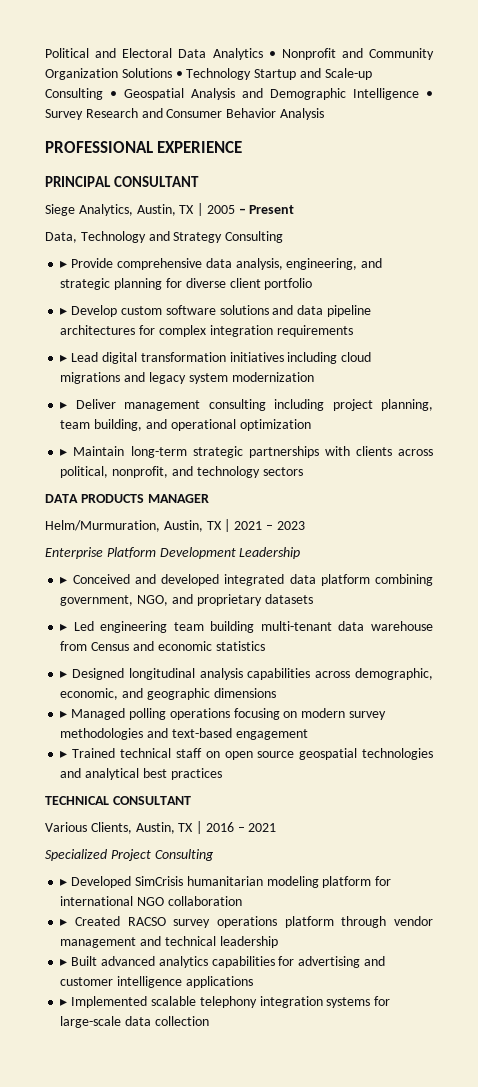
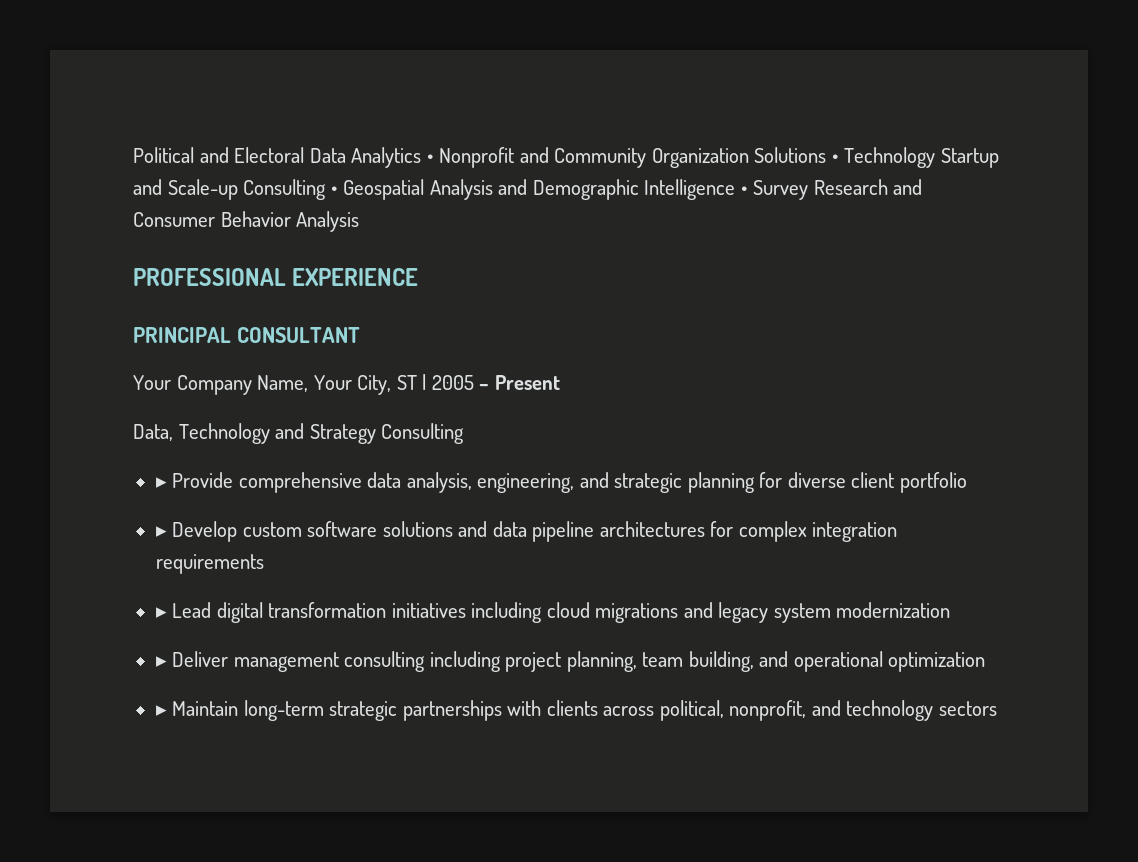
- Siege Analytics, Austin, TX | 2005 – Present
+ Your Company Name, Your City, ST | 2005 – Present
- DATA PRODUCTS MANAGER
- Helm/Murmuration, Austin, TX | 2021 – 2023
- Enterprise Platform Development Leadership
- ▸ Conceived and developed integrated data platform combining government, NGO, and proprietary datasets
- ▸ Led engineering team building multi-tenant data warehouse from Census and economic statistics
- ▸ Designed longitudinal analysis capabilities across demographic, economic, and geographic dimensions
- ▸ Managed polling operations focusing on modern survey methodologies and text-based engagement
- ▸ Trained technical staff on open source geospatial technologies and analytical best practices
- TECHNICAL CONSULTANT
- Various Clients, Austin, TX | 2016 – 2021
- Specialized Project Consulting
- ▸ Developed SimCrisis humanitarian modeling platform for international NGO collaboration
- ▸ Created RACSO survey operations platform through vendor management and technical leadership
- ▸ Built advanced analytics capabilities for advertising and customer intelligence applications
- ▸ Implemented scalable telephony integration systems for large-scale data collection

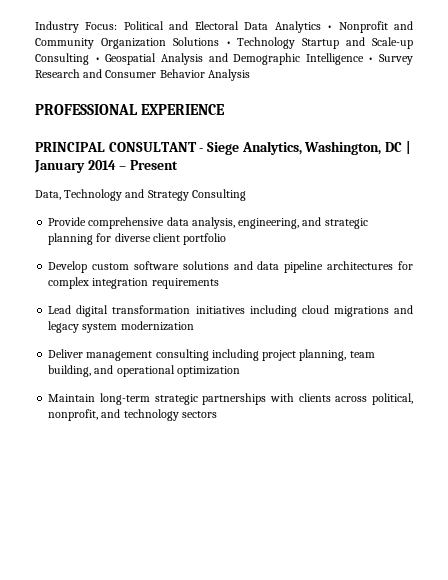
- Political and Electoral Data Analytics • Nonprofit and Community Organization Solutions • Technology Startup and Scale-up Consulting • Geospatial Analysis and Demographic Intelligence • Survey Research and Consumer Behavior Analysis
+ Industry Focus: Political and Electoral Data Analytics • Nonprofit and Community Organization Solutions • Technology Startup and Scale-up Consulting • Geospatial Analysis and Demographic Intelligence • Survey Research and Consumer Behavior Analysis
- PRINCIPAL CONSULTANT
- Your Company Name, Your City, ST | 2005 – Present
+ PRINCIPAL CONSULTANT - Siege Analytics, Washington, DC | January 2014 – Present
- ▸ Provide comprehensive data analysis, engineering, and strategic planning for diverse client portfolio
+ Provide comprehensive data analysis, engineering, and strategic planning for diverse client portfolio
- ▸ Develop custom software solutions and data pipeline architectures for complex integration requirements
+ Develop custom software solutions and data pipeline architectures for complex integration requirements
- ▸ Lead digital transformation initiatives including cloud migrations and legacy system modernization
+ Lead digital transformation initiatives including cloud migrations and legacy system modernization
- ▸ Deliver management consulting including project planning, team building, and operational optimization
+ Deliver management consulting including project planning, team building, and operational optimization
- ▸ Maintain long-term strategic partnerships with clients across political, nonprofit, and technology sectors
+ Maintain long-term strategic partnerships with clients across political, nonprofit, and technology sectors

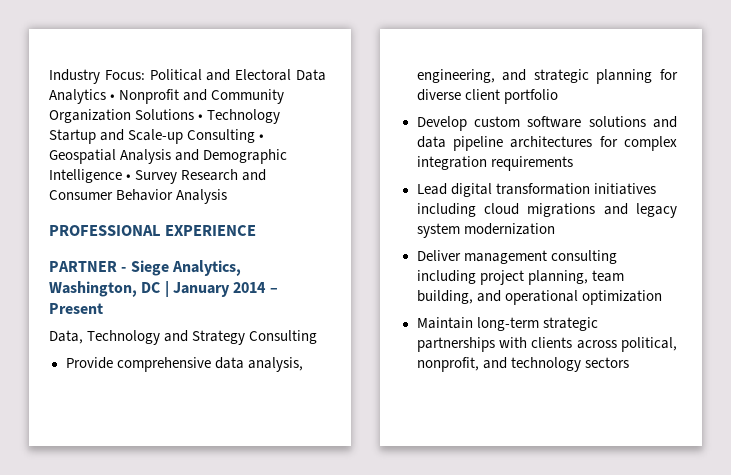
- PRINCIPAL CONSULTANT - Siege Analytics, Washington, DC | January 2014 – Present
+ PARTNER - Siege Analytics, Washington, DC | January 2014 – Present

